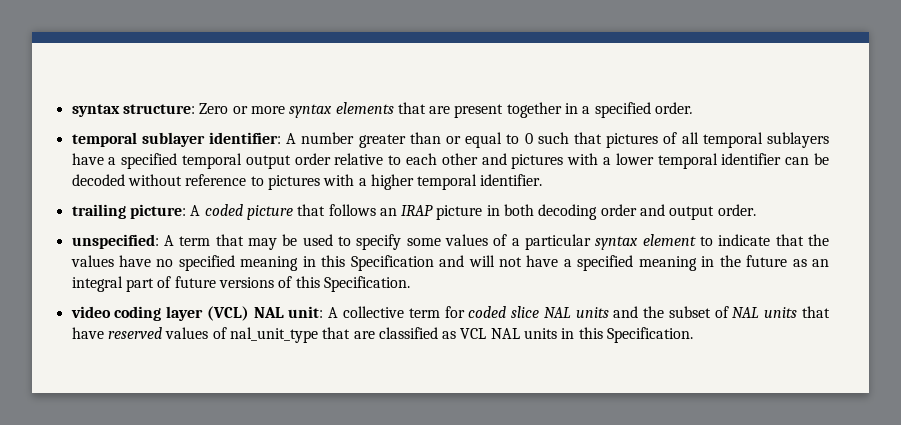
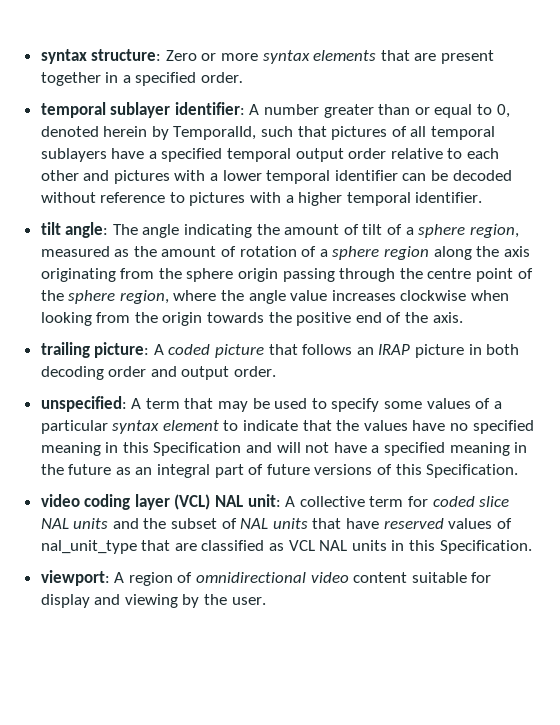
- temporal sublayer identifier: A number greater than or equal to 0 such that pictures of all temporal sublayers have a specified temporal output order relative to each other and pictures with a lower temporal identifier can be decoded without reference to pictures with a higher temporal identifier.
+ temporal sublayer identifier: A number greater than or equal to 0, denoted herein by TemporalId, such that pictures of all temporal sublayers have a specified temporal output order relative to each other and pictures with a lower temporal identifier can be decoded without reference to pictures with a higher temporal identifier.
+ tilt angle: The angle indicating the amount of tilt of a sphere region, measured as the amount of rotation of a sphere region along the axis originating from the sphere origin passing through the centre point of the sphere region, where the angle value increases clockwise when looking from the origin towards the positive end of the axis.
+ viewport: A region of omnidirectional video content suitable for display and viewing by the user.

